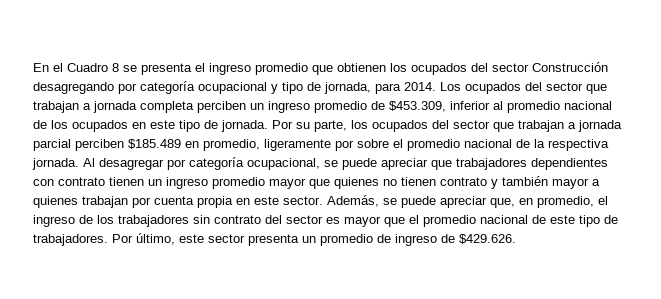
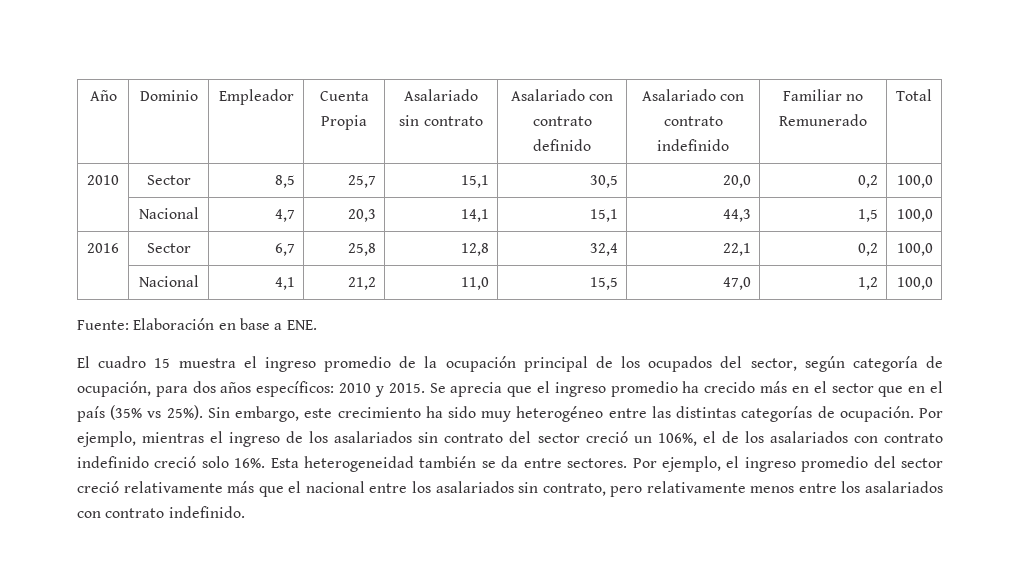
- En el Cuadro 8 se presenta el ingreso promedio que obtienen los ocupados del sector Construcción desagregando por categoría ocupacional y tipo de jornada, para 2014. Los ocupados del sector que trabajan a jornada completa perciben un ingreso promedio de $453.309, inferior al promedio nacional de los ocupados en este tipo de jornada. Por su parte, los ocupados del sector que trabajan a jornada parcial perciben $185.489 en promedio, ligeramente por sobre el promedio nacional de la respectiva jornada. Al desagregar por categoría ocupacional, se puede apreciar que trabajadores dependientes con contrato tienen un ingreso promedio mayor que quienes no tienen contrato y también mayor a quienes trabajan por cuenta propia en este sector. Además, se puede apreciar que, en promedio, el ingreso de los trabajadores sin contrato del sector es mayor que el promedio nacional de este tipo de trabajadores. Por último, este sector presenta un promedio de ingreso de $429.626.
+ Año | Dominio | Empleador | Cuenta Propia | Asalariado sin contrato | Asalariado con contrato definido | Asalariado con contrato indefinido | Familiar no Remunerado | Total
+ 2010 | Sector | 8,5 | 25,7 | 15,1 | 30,5 | 20,0 | 0,2 | 100,0
+ | Nacional | 4,7 | 20,3 | 14,1 | 15,1 | 44,3 | 1,5 | 100,0
+ 2016 | Sector | 6,7 | 25,8 | 12,8 | 32,4 | 22,1 | 0,2 | 100,0
+ | Nacional | 4,1 | 21,2 | 11,0 | 15,5 | 47,0 | 1,2 | 100,0
+ Fuente: Elaboración en base a ENE.
+ El cuadro 15 muestra el ingreso promedio de la ocupación principal de los ocupados del sector, según categoría de ocupación, para dos años específicos: 2010 y 2015. Se aprecia que el ingreso promedio ha crecido más en el sector que en el país (35% vs 25%). Sin embargo, este crecimiento ha sido muy heterogéneo entre las distintas categorías de ocupación. Por ejemplo, mientras el ingreso de los asalariados sin contrato del sector creció un 106%, el de los asalariados con contrato indefinido creció solo 16%. Esta heterogeneidad también se da entre sectores. Por ejemplo, el ingreso promedio del sector creció relativamente más que el nacional entre los asalariados sin contrato, pero relativamente menos entre los asalariados con contrato indefinido.

